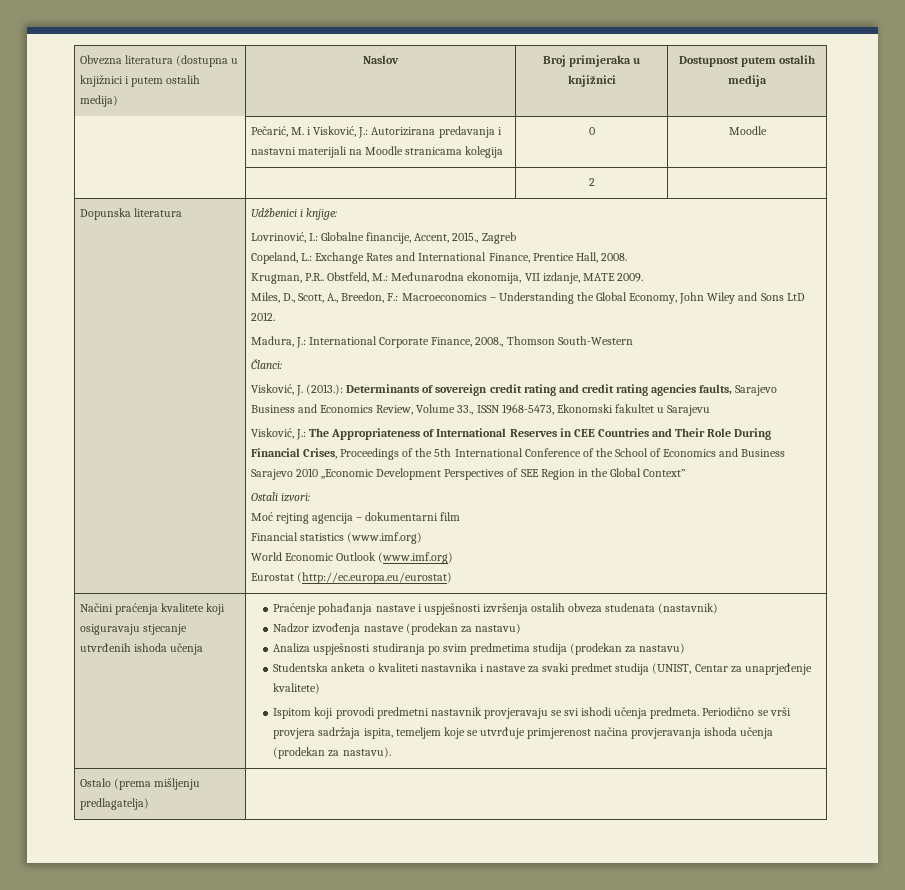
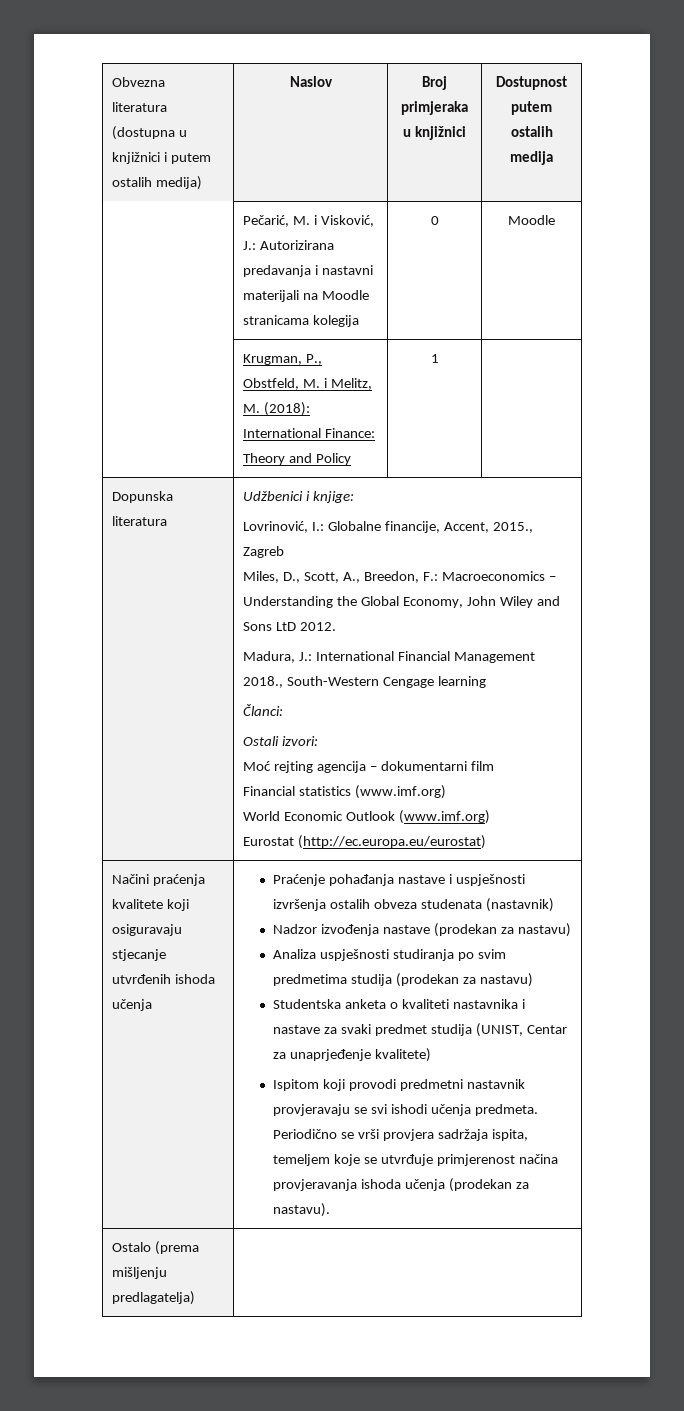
- | | 2 |
+ | Krugman, P., Obstfeld, M. i Melitz, M. (2018): International Finance: Theory and Policy | 1 |
- Copeland, L.: Exchange Rates and International Finance, Prentice Hall, 2008.
- Krugman, P.R.. Obstfeld, M.: Međunarodna ekonomija, VII izdanje, MATE 2009.
- Madura, J.: International Corporate Finance, 2008., Thomson South-Western
+ Madura, J.: International Financial Management 2018., South-Western Cengage learning
- Visković, J. (2013.): Determinants of sovereign credit rating and credit rating agencies faults, Sarajevo Business and Economics Review, Volume 33., ISSN 1968-5473, Ekonomski fakultet u Sarajevu
- Visković, J.: The Appropriateness of International Reserves in CEE Countries and Their Role During Financial Crises, Proceedings of the 5th International Conference of the School of Economics and Business Sarajevo 2010 „Economic Development Perspectives of SEE Region in the Global Context”

